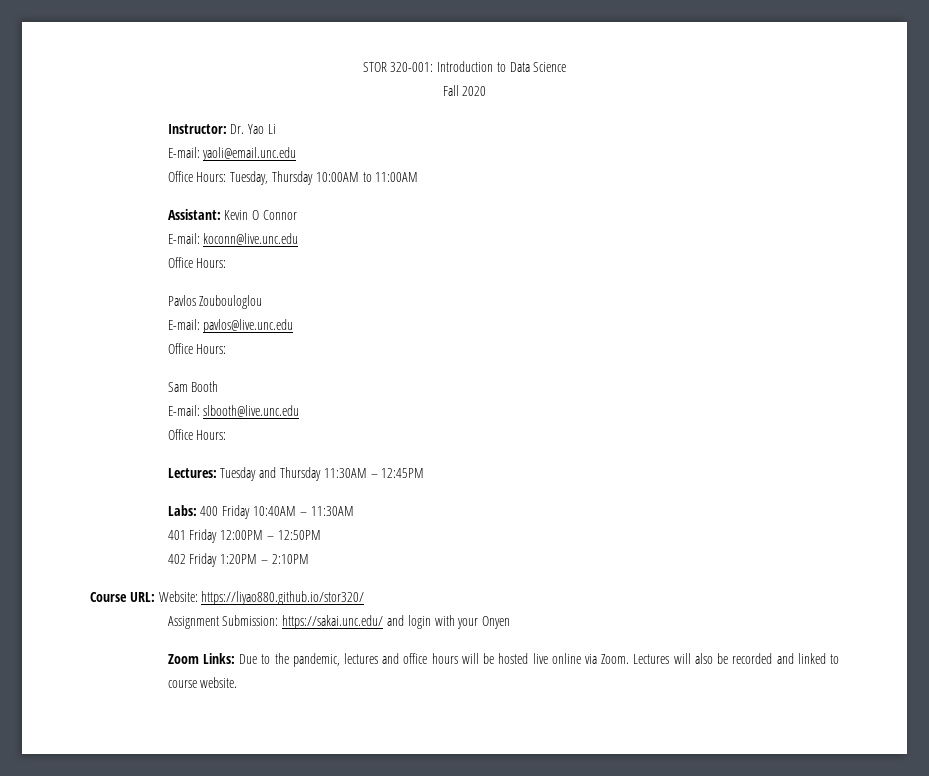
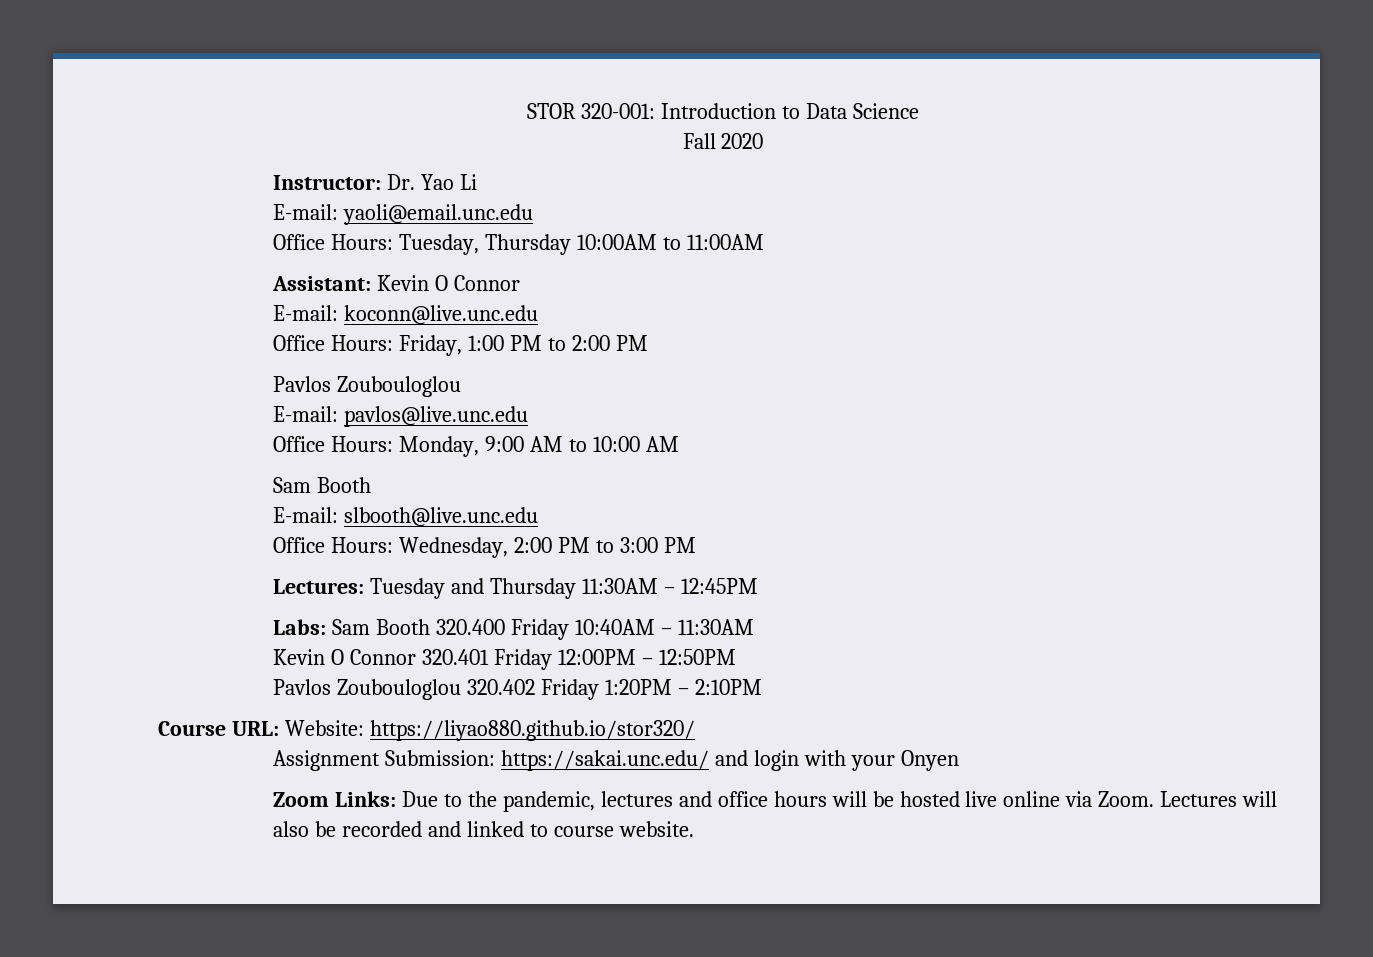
  E-mail: koconn@live.unc.edu
- Office Hours:
+ Office Hours: Friday, 1:00 PM to 2:00 PM
  E-mail: pavlos@live.unc.edu
- Office Hours:
+ Office Hours: Monday, 9:00 AM to 10:00 AM
  E-mail: slbooth@live.unc.edu
- Office Hours:
+ Office Hours: Wednesday, 2:00 PM to 3:00 PM
- Labs: 400 Friday 10:40AM – 11:30AM
+ Labs: Sam Booth 320.400 Friday 10:40AM – 11:30AM
- 401 Friday 12:00PM – 12:50PM
+ Kevin O Connor 320.401 Friday 12:00PM – 12:50PM
- 402 Friday 1:20PM – 2:10PM
+ Pavlos Zoubouloglou 320.402 Friday 1:20PM – 2:10PM

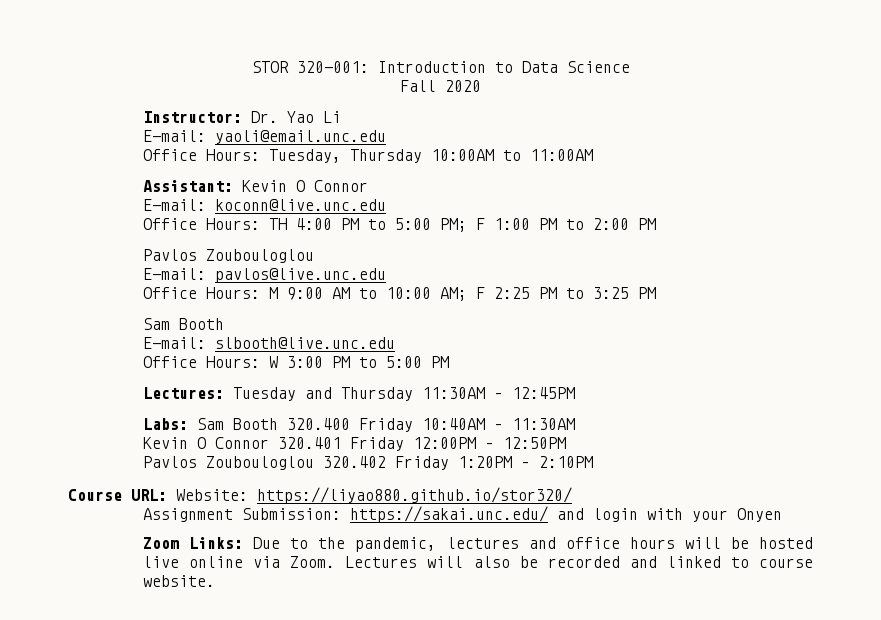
- Office Hours: Friday, 1:00 PM to 2:00 PM
+ Office Hours: TH 4:00 PM to 5:00 PM; F 1:00 PM to 2:00 PM
- Office Hours: Monday, 9:00 AM to 10:00 AM
+ Office Hours: M 9:00 AM to 10:00 AM; F 2:25 PM to 3:25 PM
- Office Hours: Wednesday, 2:00 PM to 3:00 PM
+ Office Hours: W 3:00 PM to 5:00 PM

